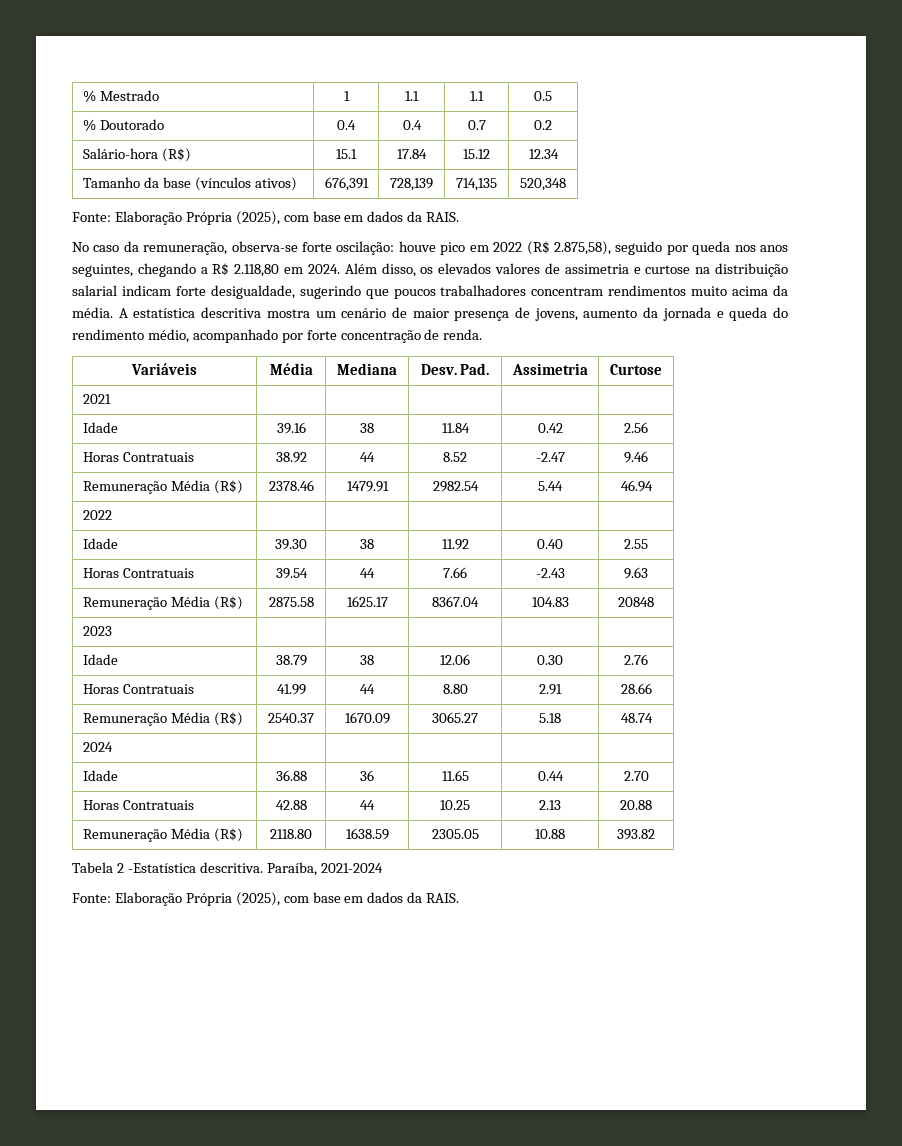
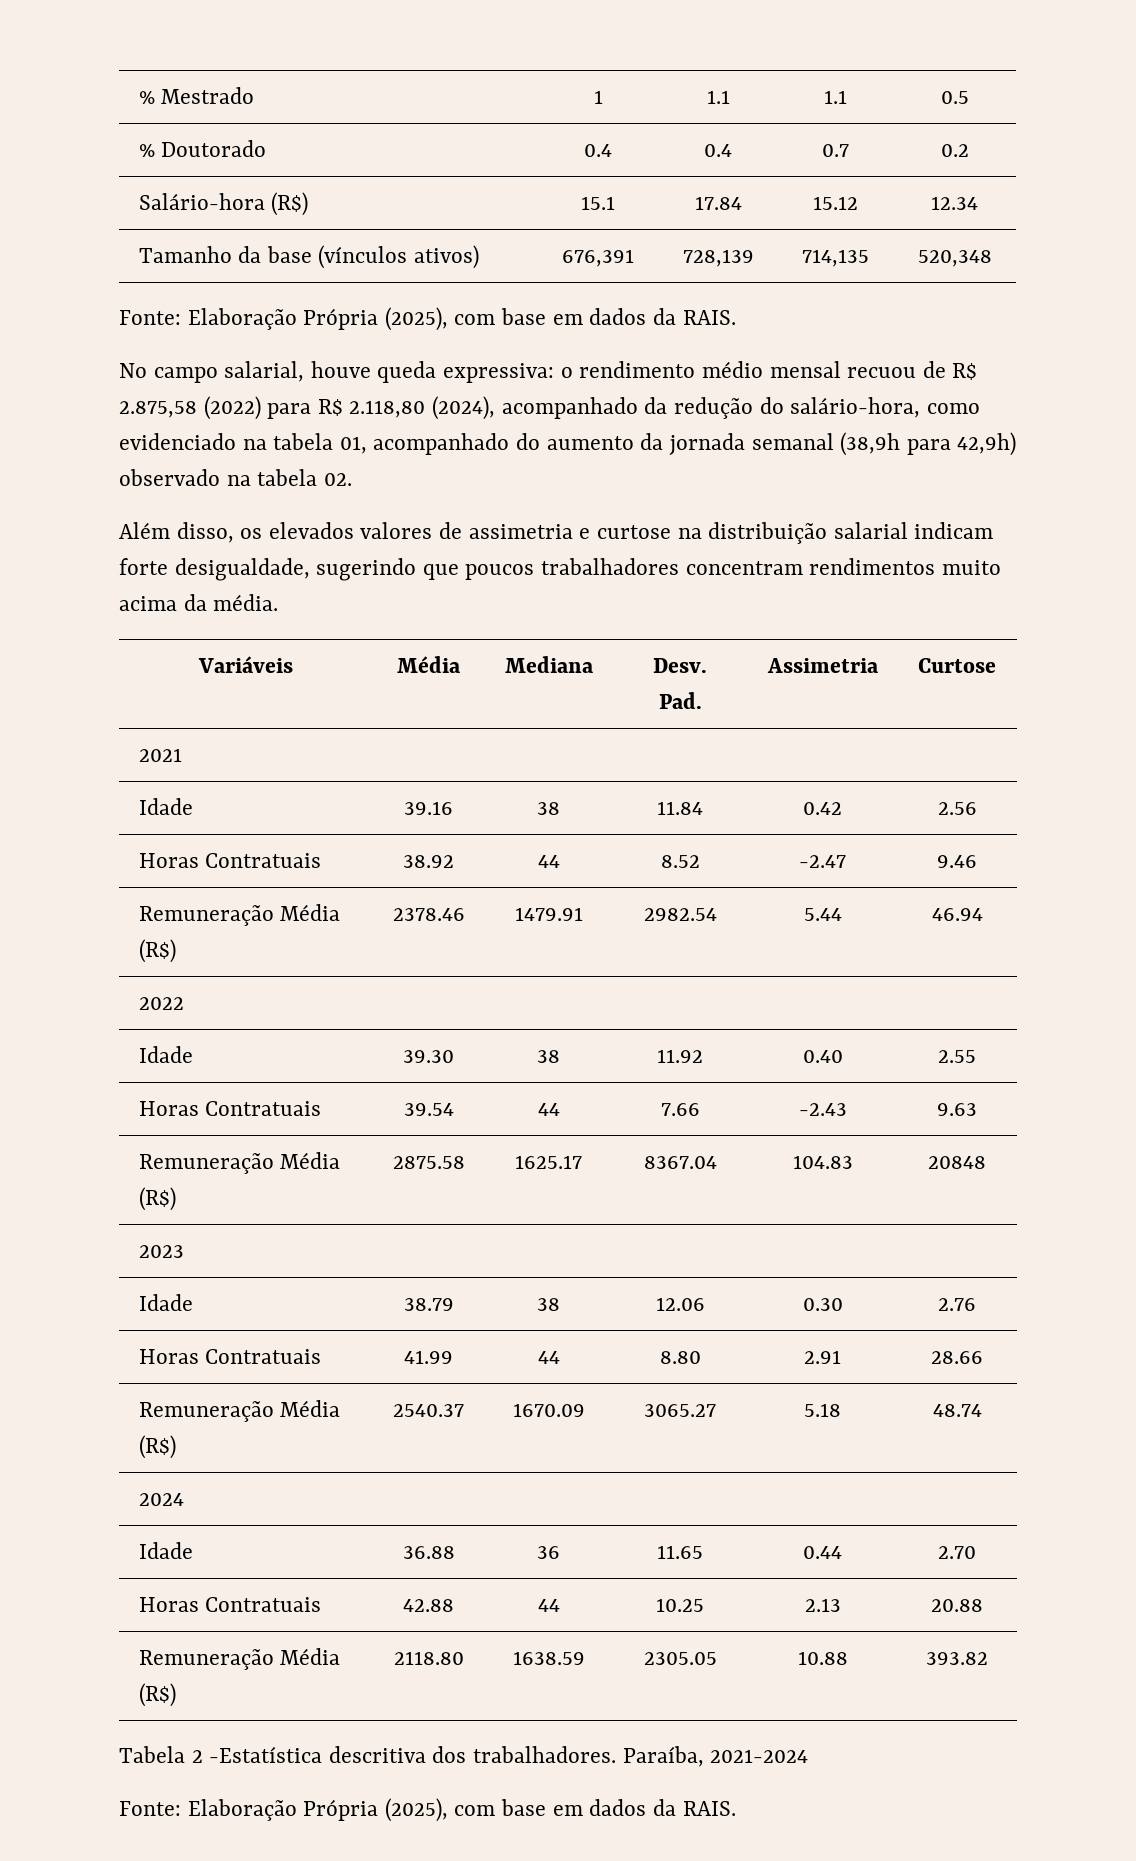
- No caso da remuneração, observa-se forte oscilação: houve pico em 2022 (R$ 2.875,58), seguido por queda nos anos seguintes, chegando a R$ 2.118,80 em 2024. Além disso, os elevados valores de assimetria e curtose na distribuição salarial indicam forte desigualdade, sugerindo que poucos trabalhadores concentram rendimentos muito acima da média. A estatística descritiva mostra um cenário de maior presença de jovens, aumento da jornada e queda do rendimento médio, acompanhado por forte concentração de renda.
+ No campo salarial, houve queda expressiva: o rendimento médio mensal recuou de R$ 2.875,58 (2022) para R$ 2.118,80 (2024), acompanhado da redução do salário-hora, como evidenciado na tabela 01, acompanhado do aumento da jornada semanal (38,9h para 42,9h) observado na tabela 02.
+ Além disso, os elevados valores de assimetria e curtose na distribuição salarial indicam forte desigualdade, sugerindo que poucos trabalhadores concentram rendimentos muito acima da média.
- Tabela 2 -Estatística descritiva.
+ Tabela 2 -Estatística descritiva dos trabalhadores.

